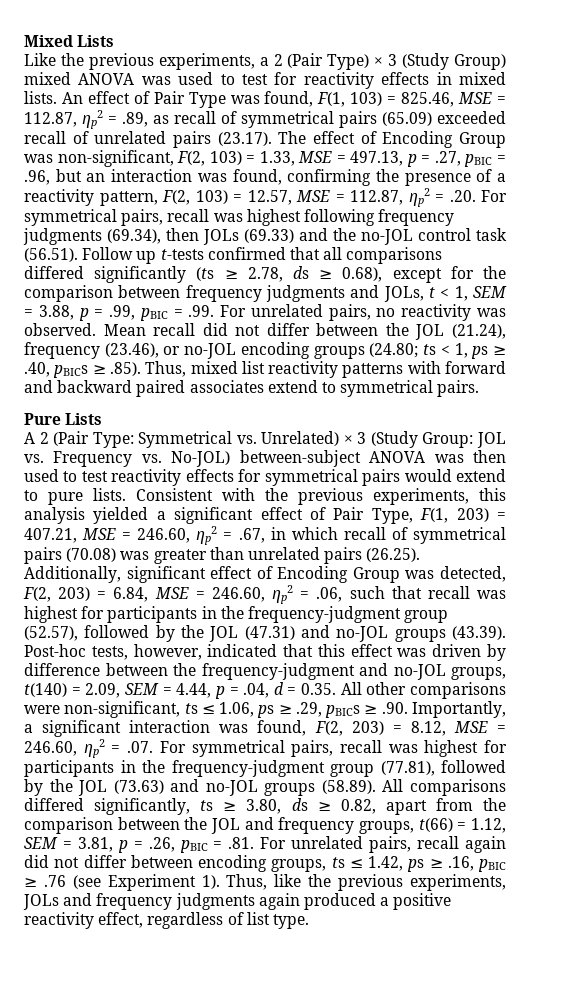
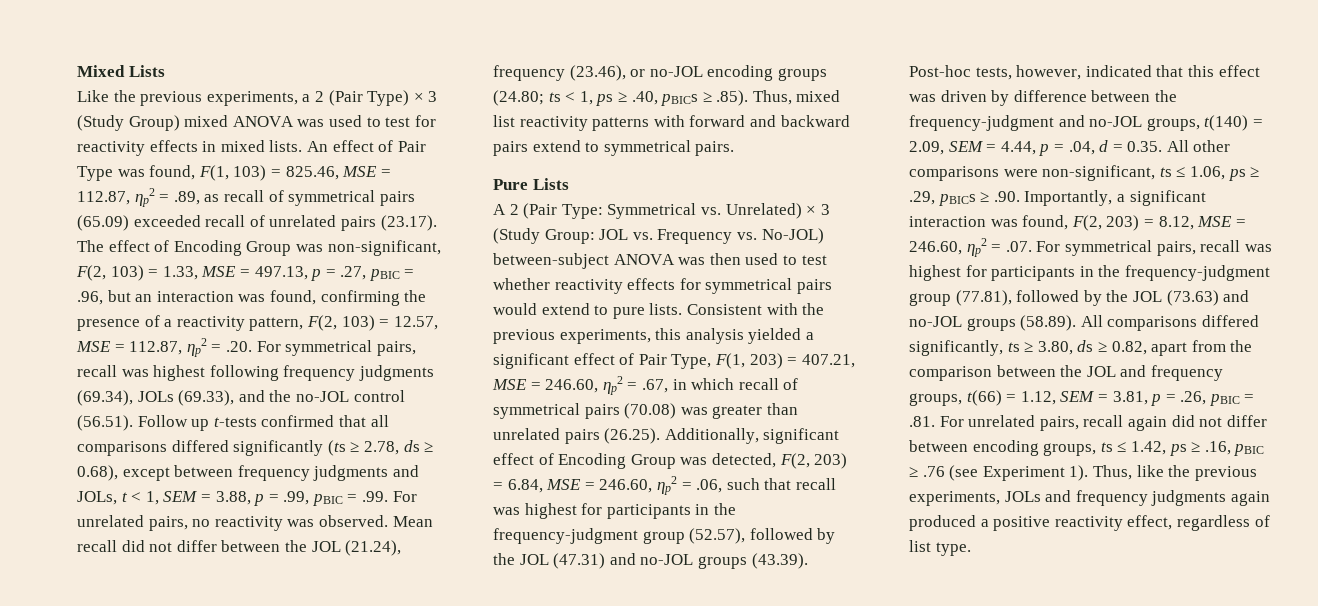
- An effect of Pair Type was found, F(1, 103) = 825.46, MSE = 112.87, ηp2 = .89, as recall of symmetrical pairs (65.09) exceeded recall of unrelated pairs (23.17). The effect of Encoding Group was non-significant, F(2, 103) = 1.33, MSE = 497.13, p = .27, pBIC = .96, but an interaction was found, confirming the presence of a reactivity pattern, F(2, 103) = 12.57, MSE = 112.87, ηp2 = .20. For symmetrical pairs, recall was highest following frequency judgments (69.34), then JOLs (69.33) and the no-JOL control task (56.51). Follow up t-tests confirmed that all comparisons differed significantly (ts ≥ 2.78, ds ≥ 0.68), except for the comparison between frequency judgments and JOLs, t < 1, SEM = 3.88, p = .99, pBIC = .99. For unrelated pairs, no reactivity was observed.
+ An effect of Pair Type was found, F(1, 103) = 825.46, MSE = 112.87, ηp2 = .89, as recall of symmetrical pairs (65.09) exceeded recall of unrelated pairs (23.17). The effect of Encoding Group was non-significant, F(2, 103) = 1.33, MSE = 497.13, p = .27, pBIC = .96, but an interaction was found, confirming the presence of a reactivity pattern, F(2, 103) = 12.57, MSE = 112.87, ηp2 = .20. For symmetrical pairs, recall was highest following frequency judgments (69.34), JOLs (69.33), and the no-JOL control (56.51). Follow up t-tests confirmed that all comparisons differed significantly (ts ≥ 2.78, ds ≥ 0.68), except between frequency judgments and JOLs, t < 1, SEM = 3.88, p = .99, pBIC = .99. For unrelated pairs, no reactivity was observed.
- Mean recall did not differ between the JOL (21.24), frequency (23.46), or no-JOL encoding groups (24.80; ts < 1, ps ≥ .40, pBICs ≥ .85). Thus, mixed list reactivity patterns with forward and backward paired associates extend to symmetrical pairs.
+ Mean recall did not differ between the JOL (21.24), frequency (23.46), or no-JOL encoding groups (24.80; ts < 1, ps ≥ .40, pBICs ≥ .85). Thus, mixed list reactivity patterns with forward and backward pairs extend to symmetrical pairs.
- A 2 (Pair Type: Symmetrical vs. Unrelated) × 3 (Study Group: JOL vs. Frequency vs. No-JOL) between-subject ANOVA was then used to test reactivity effects for symmetrical pairs would extend to pure lists.
+ A 2 (Pair Type: Symmetrical vs. Unrelated) × 3 (Study Group: JOL vs. Frequency vs. No-JOL) between-subject ANOVA was then used to test whether reactivity effects for symmetrical pairs would extend to pure lists.

